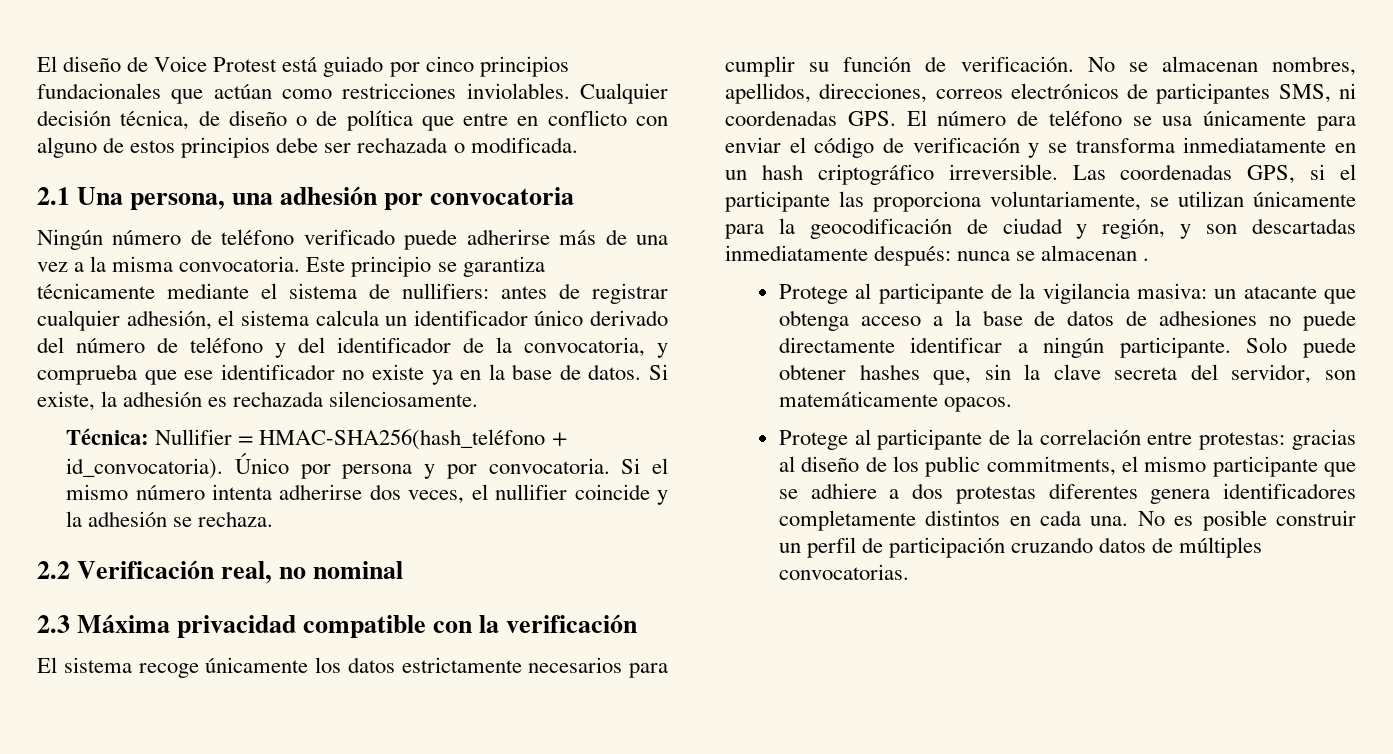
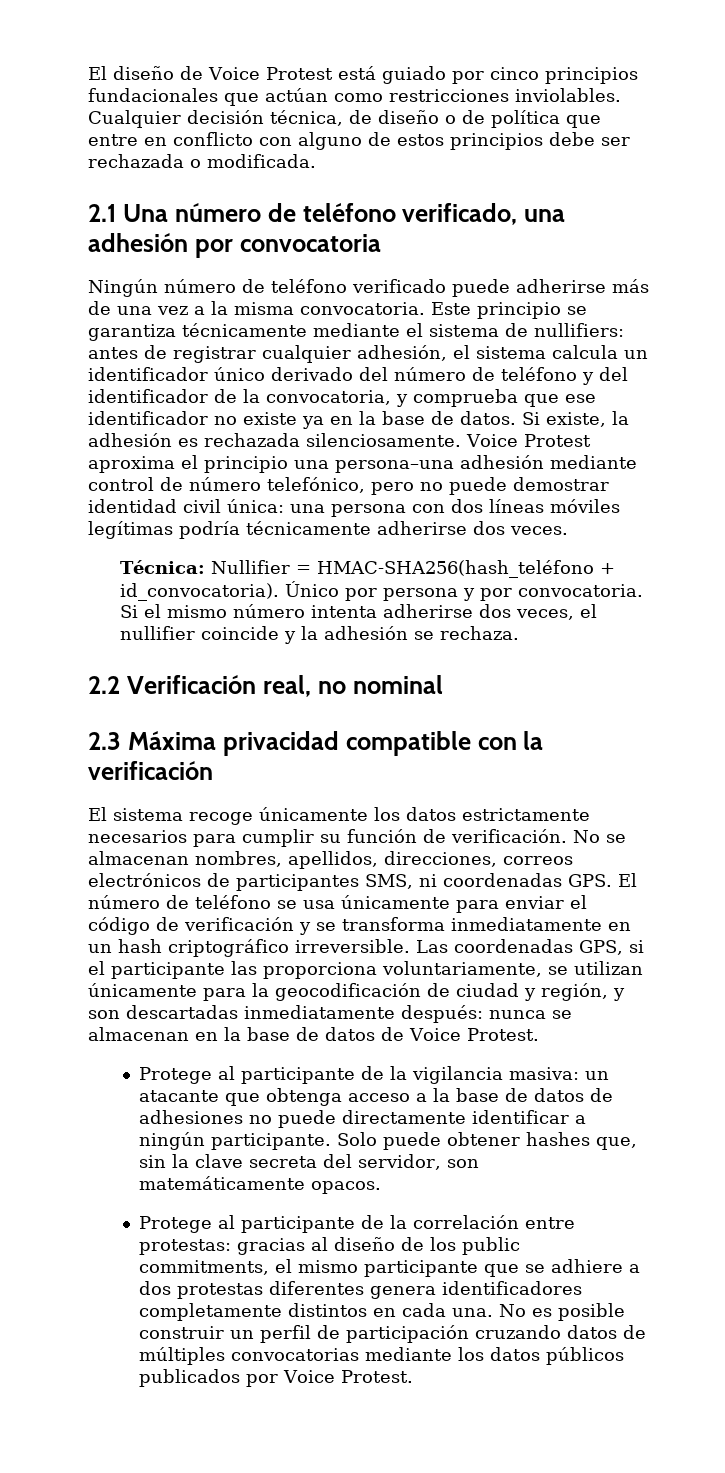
- 2.1 Una persona, una adhesión por convocatoria
+ 2.1 Una número de teléfono verificado, una adhesión por convocatoria
+ Voice Protest aproxima el principio una persona–una adhesión mediante control de número telefónico, pero no puede demostrar identidad civil única: una persona con dos líneas móviles legítimas podría técnicamente adherirse dos veces.
- Las coordenadas GPS, si el participante las proporciona voluntariamente, se utilizan únicamente para la geocodificación de ciudad y región, y son descartadas inmediatamente después: nunca se almacenan .
+ Las coordenadas GPS, si el participante las proporciona voluntariamente, se utilizan únicamente para la geocodificación de ciudad y región, y son descartadas inmediatamente después: nunca se almacenan en la base de datos de Voice Protest.
- No es posible construir un perfil de participación cruzando datos de múltiples convocatorias.
+ No es posible construir un perfil de participación cruzando datos de múltiples convocatorias mediante los datos públicos publicados por Voice Protest.

